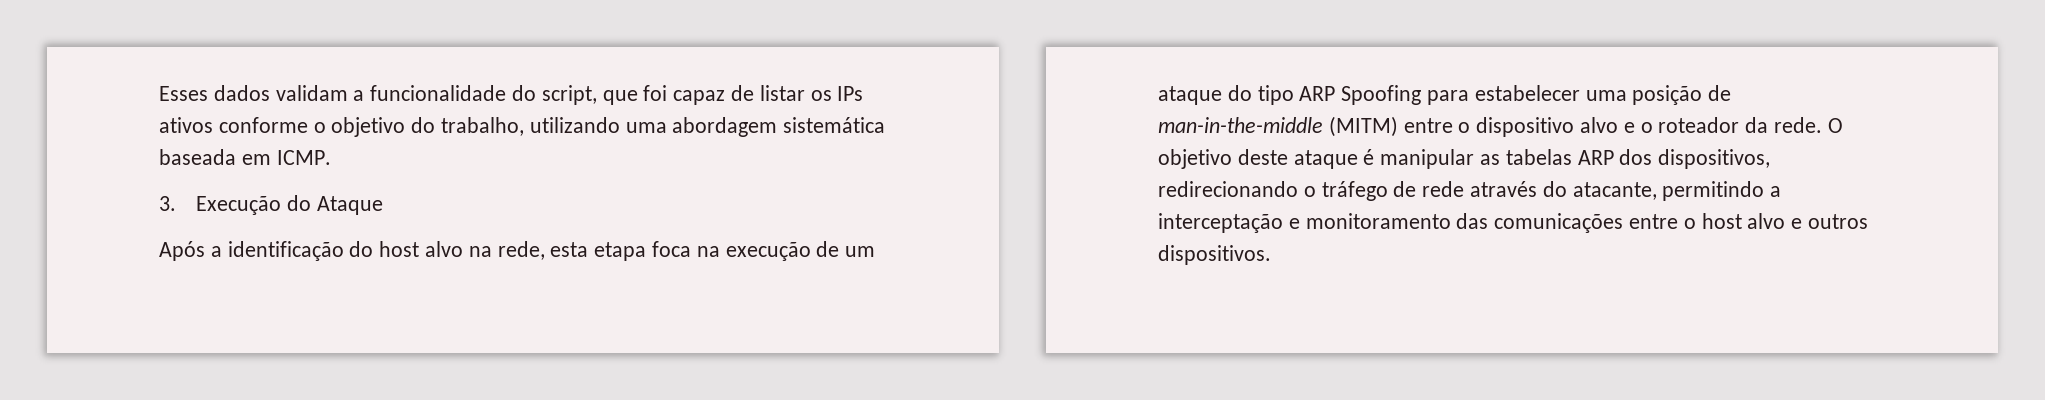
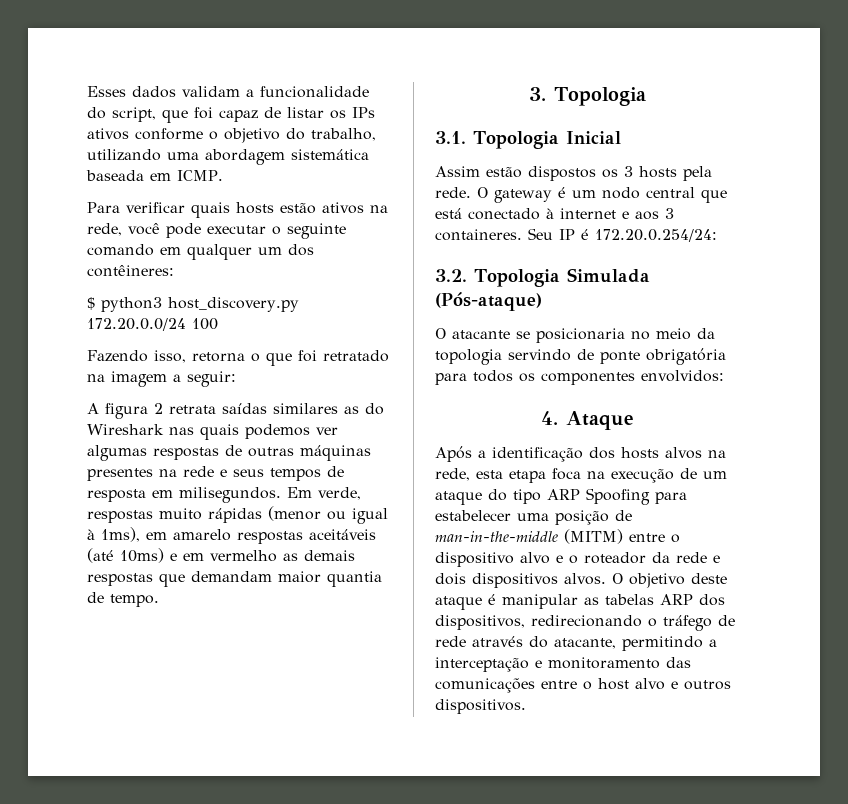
- 3. Execução do Ataque
+ Para verificar quais hosts estão ativos na rede, você pode executar o seguinte comando em qualquer um dos contêineres:
+ $ python3 host_discovery.py 172.20.0.0/24 100
+ Fazendo isso, retorna o que foi retratado na imagem a seguir:
+ A figura 2 retrata saídas similares as do Wireshark nas quais podemos ver algumas respostas de outras máquinas presentes na rede e seus tempos de resposta em milisegundos. Em verde, respostas muito rápidas (menor ou igual à 1ms), em amarelo respostas aceitáveis (até 10ms) e em vermelho as demais respostas que demandam maior quantia de tempo.
+ 3. Topologia
+ 3.1. Topologia Inicial
+ Assim estão dispostos os 3 hosts pela rede. O gateway é um nodo central que está conectado à internet e aos 3 containeres. Seu IP é 172.20.0.254/24:
+ 3.2. Topologia Simulada (Pós-ataque)
+ O atacante se posicionaria no meio da topologia servindo de ponte obrigatória para todos os componentes envolvidos:
+ 4. Ataque
- Após a identificação do host alvo na rede, esta etapa foca na execução de um ataque do tipo ARP Spoofing para estabelecer uma posição de man-in-the-middle (MITM) entre o dispositivo alvo e o roteador da rede.
+ Após a identificação dos hosts alvos na rede, esta etapa foca na execução de um ataque do tipo ARP Spoofing para estabelecer uma posição de man-in-the-middle (MITM) entre o dispositivo alvo e o roteador da rede e dois dispositivos alvos.

